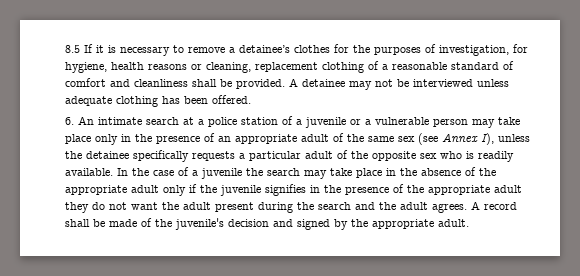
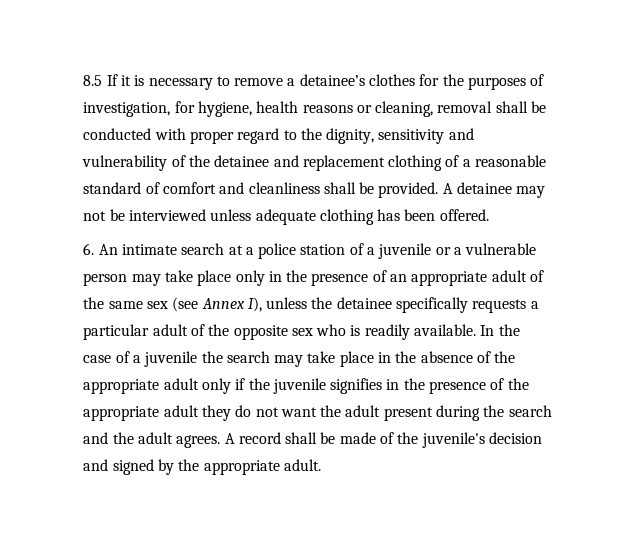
- 8.5 If it is necessary to remove a detainee’s clothes for the purposes of investigation, for hygiene, health reasons or cleaning, replacement clothing of a reasonable standard of comfort and cleanliness shall be provided.
+ 8.5 If it is necessary to remove a detainee’s clothes for the purposes of investigation, for hygiene, health reasons or cleaning, removal shall be conducted with proper regard to the dignity, sensitivity and vulnerability of the detainee and replacement clothing of a reasonable standard of comfort and cleanliness shall be provided.

